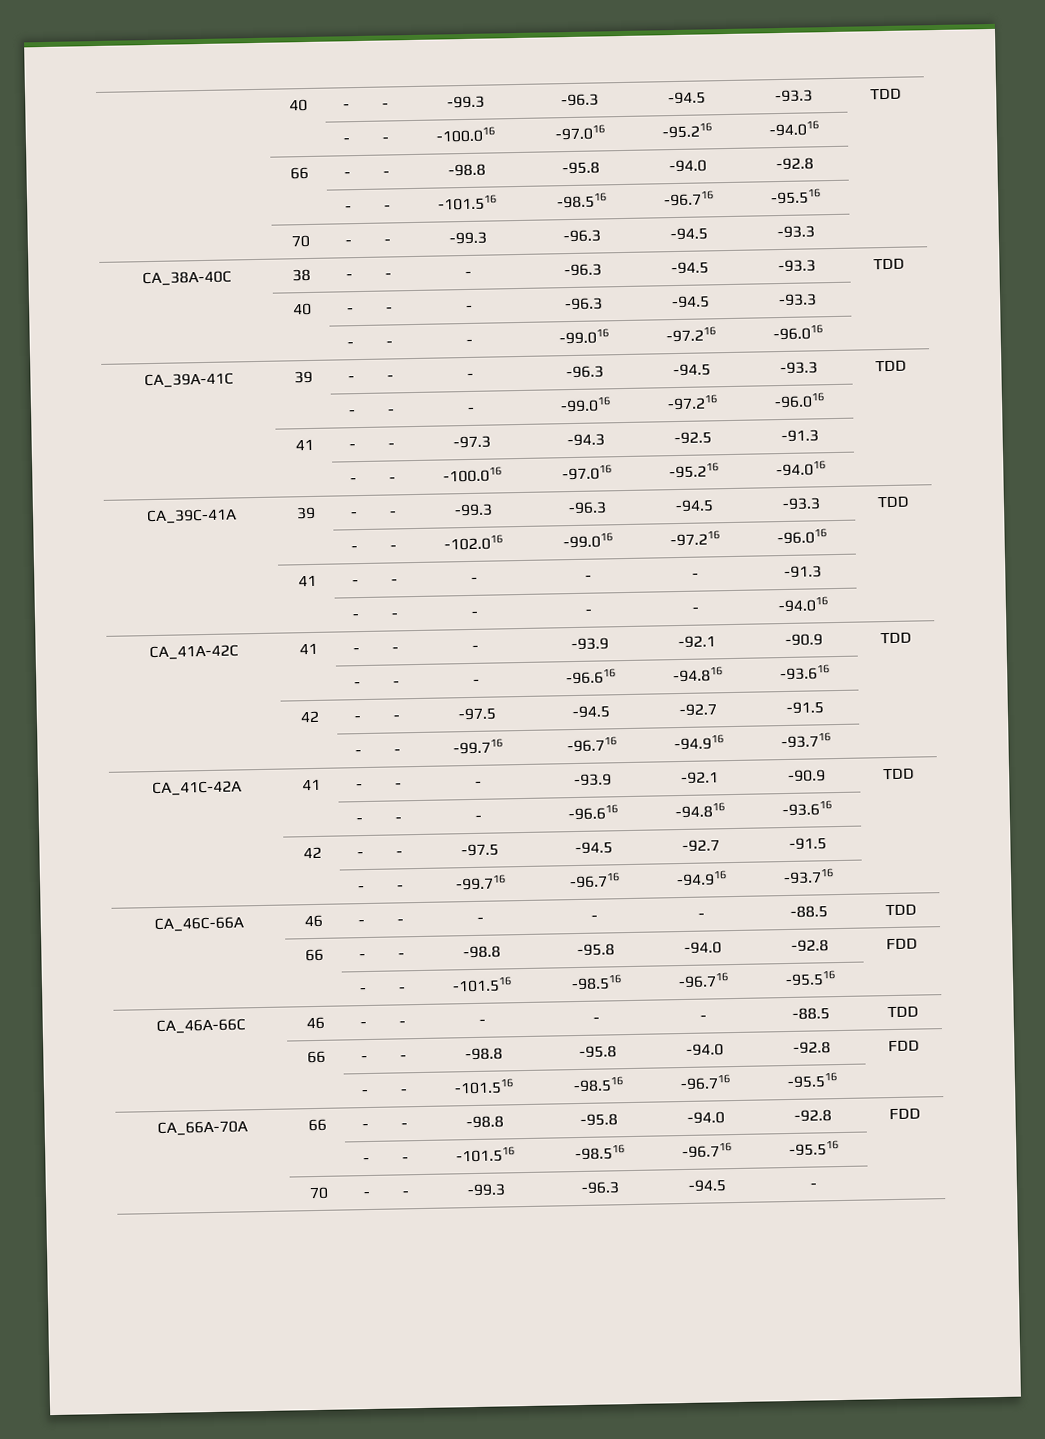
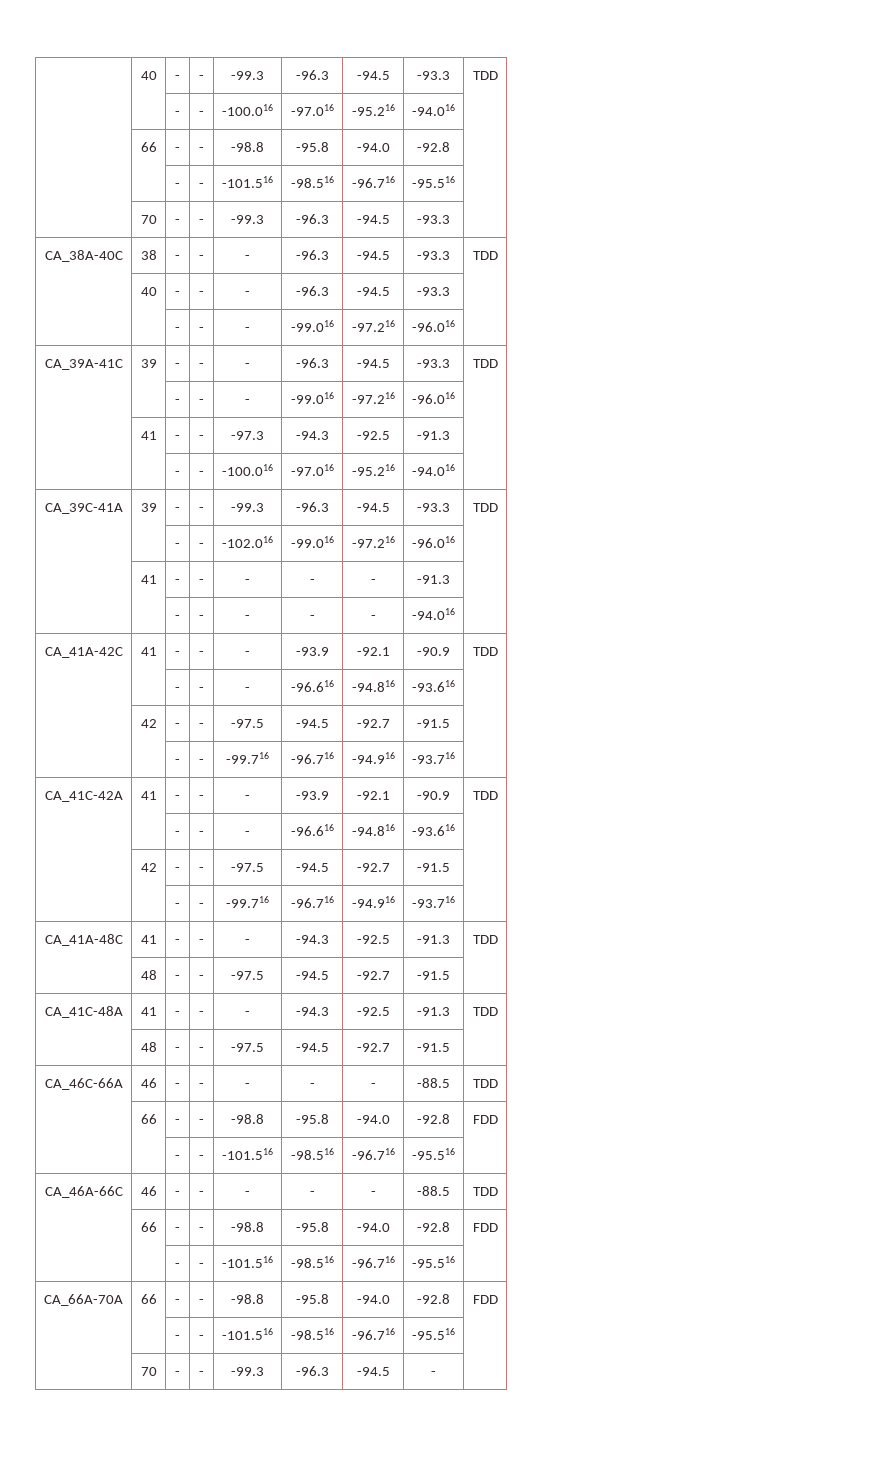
+ CA_41A-48C | 41 | - | - | - | -94.3 | -92.5 | -91.3 | TDD
+ | 48 | - | - | -97.5 | -94.5 | -92.7 | -91.5 |
+ CA_41C-48A | 41 | - | - | - | -94.3 | -92.5 | -91.3 | TDD
+ | 48 | - | - | -97.5 | -94.5 | -92.7 | -91.5 |

